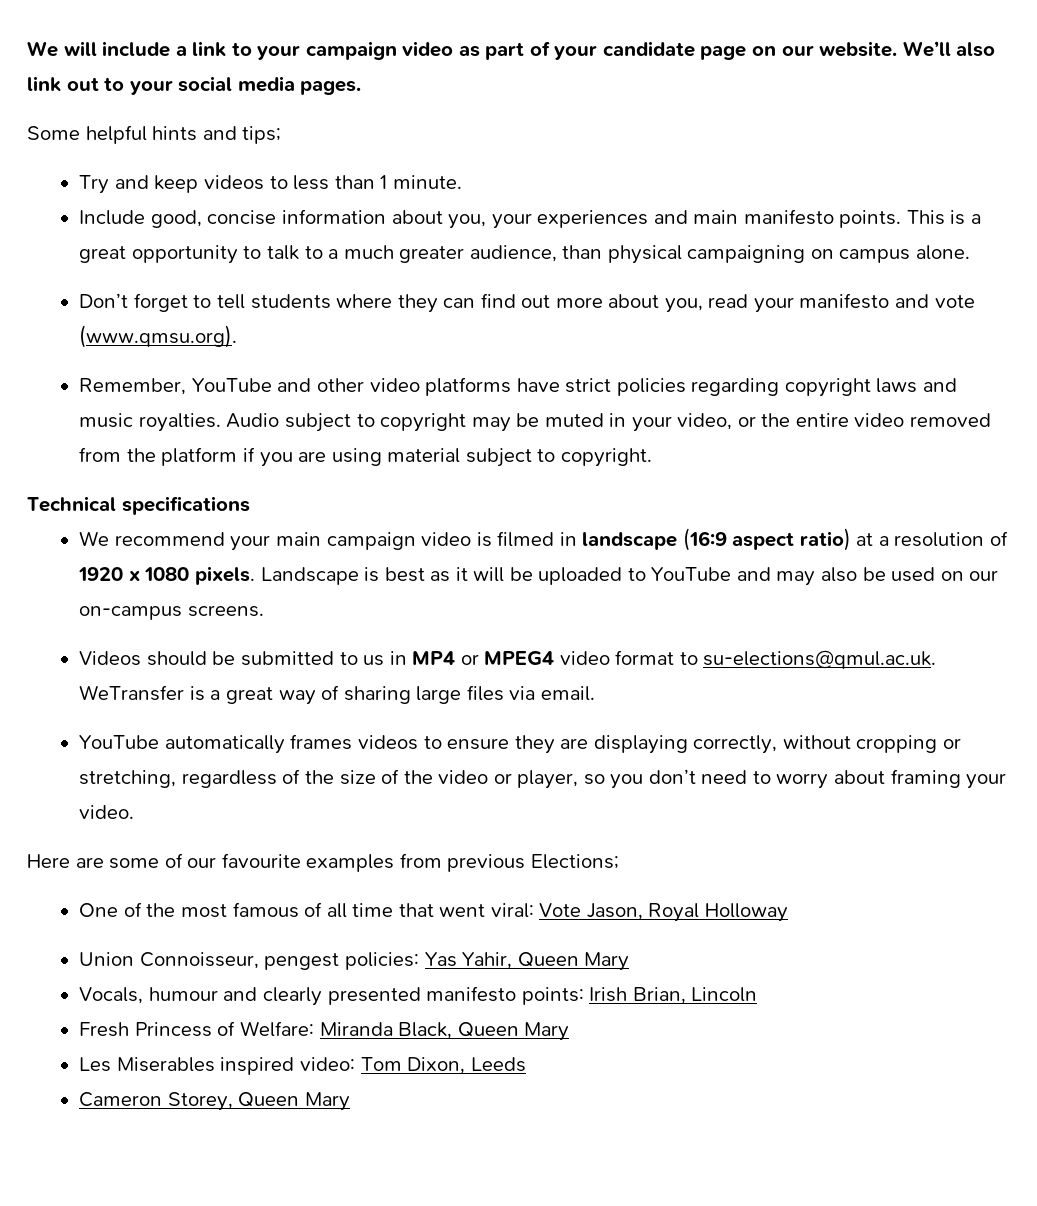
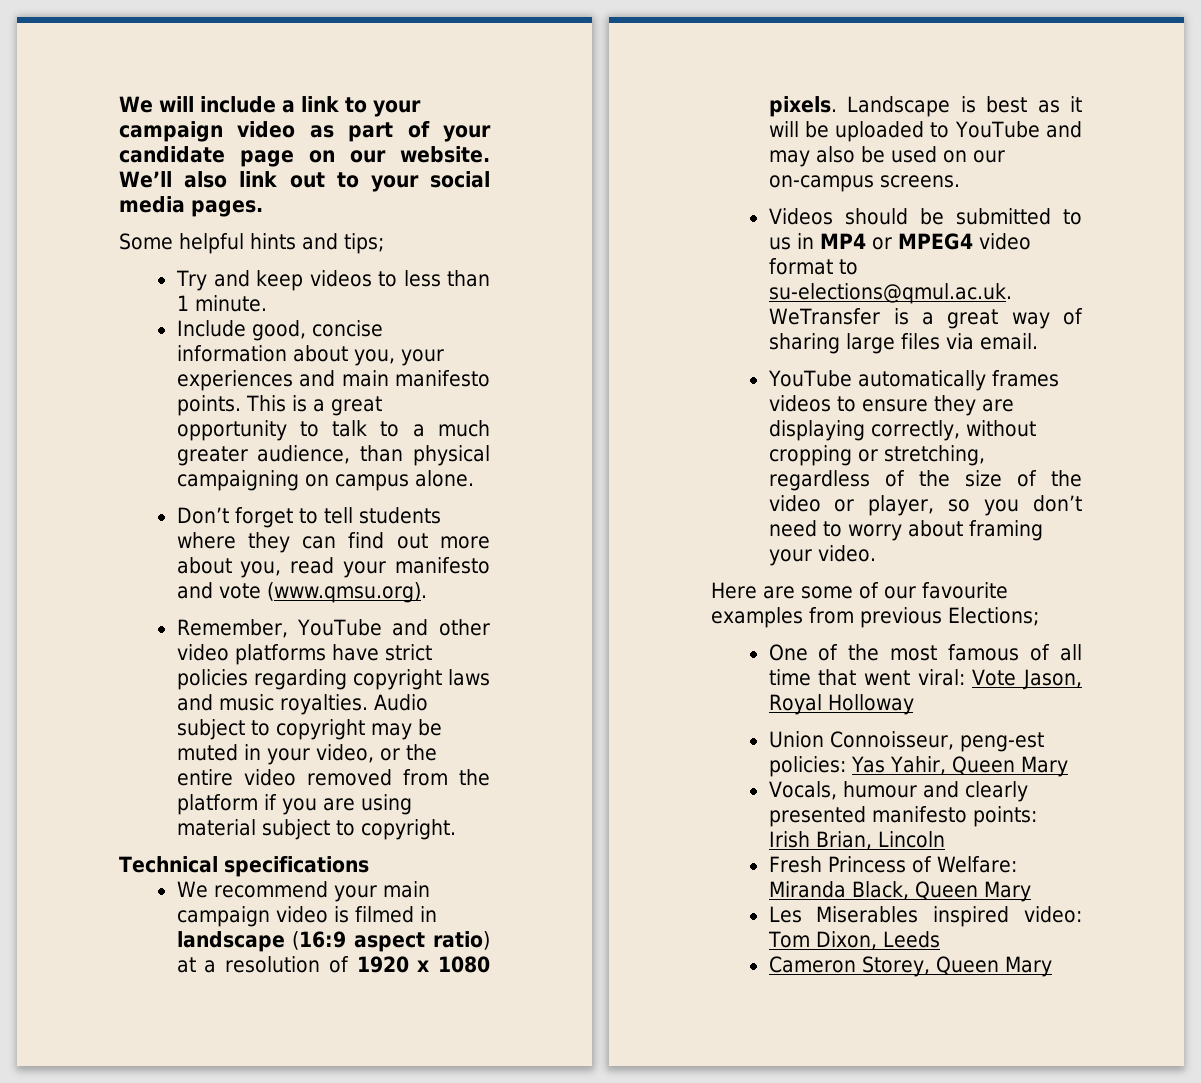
- Union Connoisseur, pengest policies: Yas Yahir, Queen Mary
+ Union Connoisseur, peng-est policies: Yas Yahir, Queen Mary

